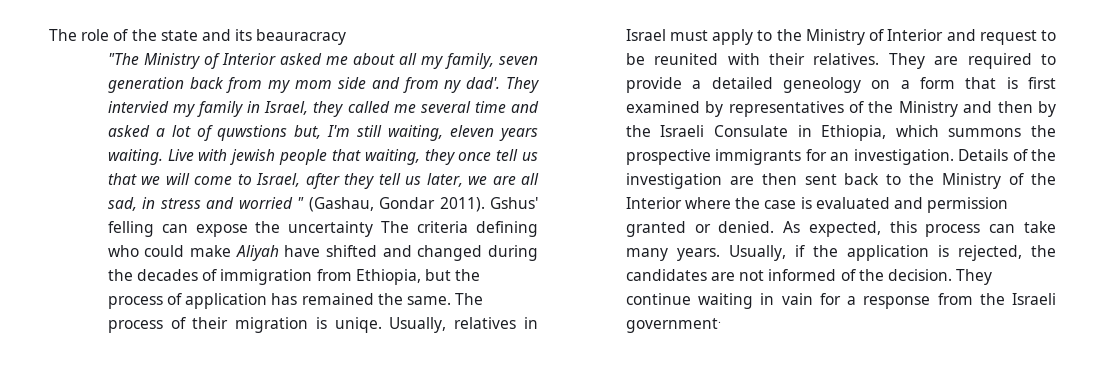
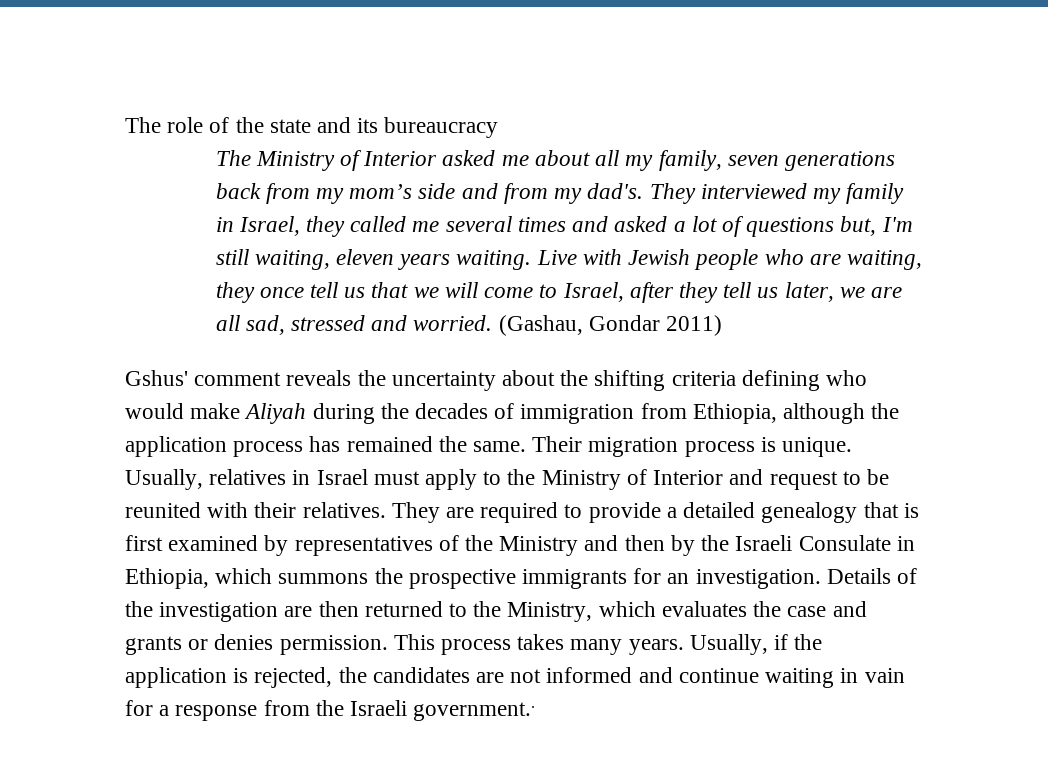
- The role of the state and its beauracracy
- "The Ministry of Interior asked me about all my family, seven generation back from my mom side and from ny dad'. They intervied my family in Israel, they called me several time and asked a lot of quwstions but, I'm still waiting, eleven years waiting.
+ The role of the state and its bureaucracy
+ The Ministry of Interior asked me about all my family, seven generations back from my mom’s side and from my dad's. They interviewed my family in Israel, they called me several times and asked a lot of questions but, I'm still waiting, eleven years waiting.
- Live with jewish people that waiting, they once tell us that we will come to Israel, after they tell us later, we are all sad, in stress and worried " (Gashau, Gondar 2011). Gshus' felling can expose the uncertainty The criteria defining who could make Aliyah have shifted and changed during the decades of immigration from Ethiopia, but the process of application has remained the same. The process of their migration is uniqe.
+ Live with Jewish people who are waiting, they once tell us that we will come to Israel, after they tell us later, we are all sad, stressed and worried. (Gashau, Gondar 2011)
+ Gshus' comment reveals the uncertainty about the shifting criteria defining who would make Aliyah during the decades of immigration from Ethiopia, although the application process has remained the same. Their migration process is unique.
- They are required to provide a detailed geneology on a form that is first examined by representatives of the Ministry and then by the Israeli Consulate in Ethiopia, which summons the prospective immigrants for an investigation.
+ They are required to provide a detailed genealogy that is first examined by representatives of the Ministry and then by the Israeli Consulate in Ethiopia, which summons the prospective immigrants for an investigation.
- Details of the investigation are then sent back to the Ministry of the Interior where the case is evaluated and permission granted or denied. As expected, this process can take many years.
+ Details of the investigation are then returned to the Ministry, which evaluates the case and grants or denies permission. This process takes many years.
- Usually, if the application is rejected, the candidates are not informed of the decision. They continue waiting in vain for a response from the Israeli government.
+ Usually, if the application is rejected, the candidates are not informed and continue waiting in vain for a response from the Israeli government..

